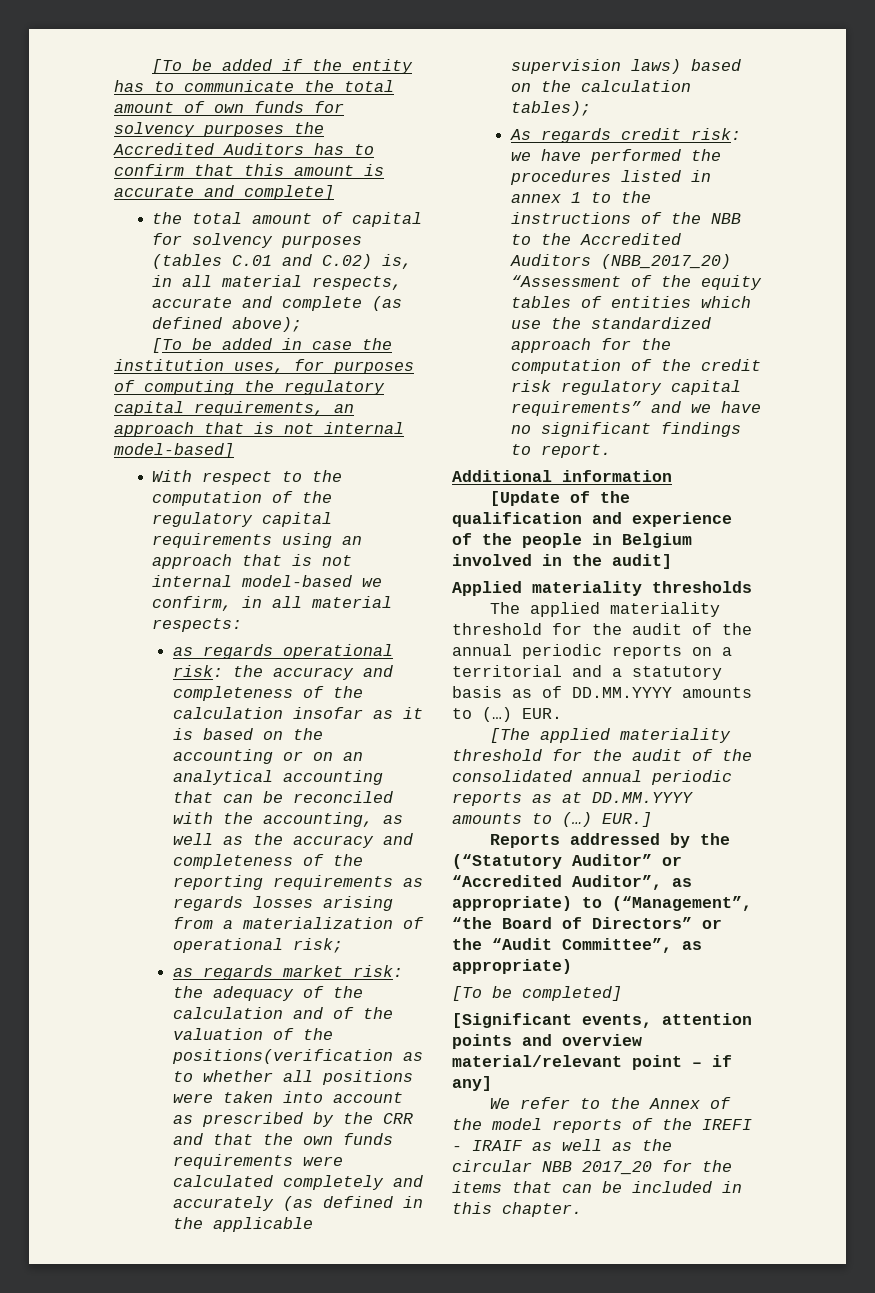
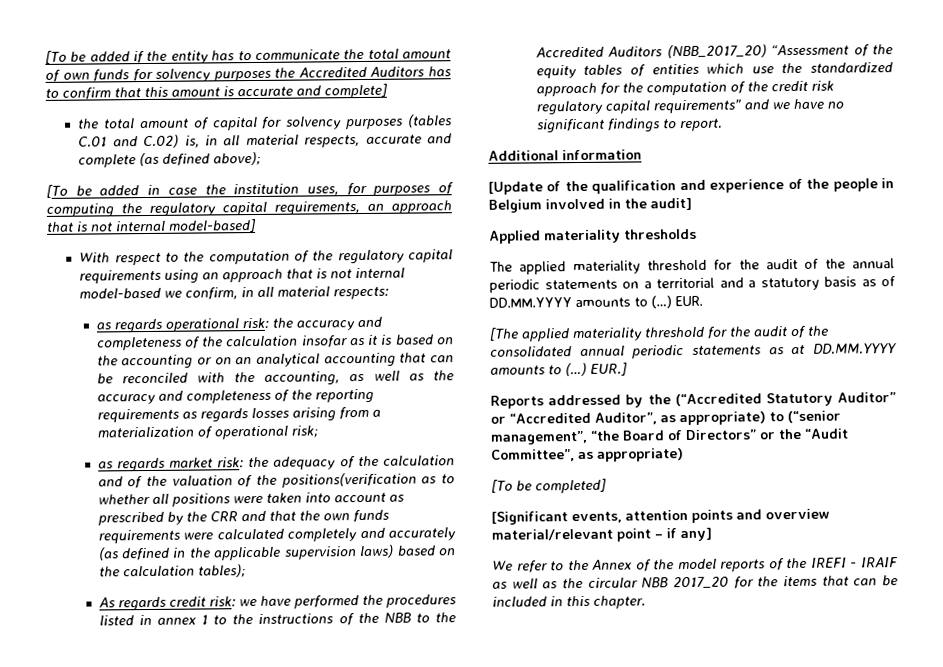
- The applied materiality threshold for the audit of the annual periodic reports on a territorial and a statutory basis as of DD.MM.YYYY amounts to (…)
+ The applied materiality threshold for the audit of the annual periodic statements on a territorial and a statutory basis as of DD.MM.YYYY amounts to (…)
- [The applied materiality threshold for the audit of the consolidated annual periodic reports as at DD.MM.YYYY amounts to (…)
+ [The applied materiality threshold for the audit of the consolidated annual periodic statements as at DD.MM.YYYY amounts to (…)
- Reports addressed by the (“Statutory Auditor” or “Accredited Auditor”, as appropriate) to (“Management”, “the Board of Directors” or the “Audit Committee”, as appropriate)
+ Reports addressed by the (“Accredited Statutory Auditor” or “Accredited Auditor”, as appropriate) to (“senior management”, “the Board of Directors” or the “Audit Committee”, as appropriate)

